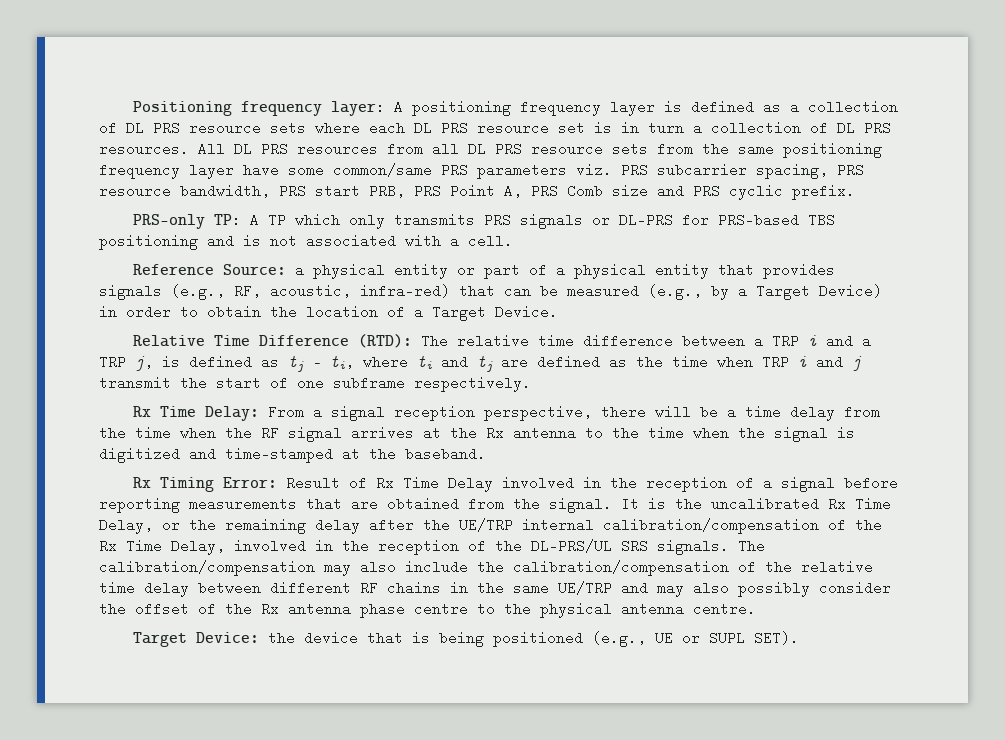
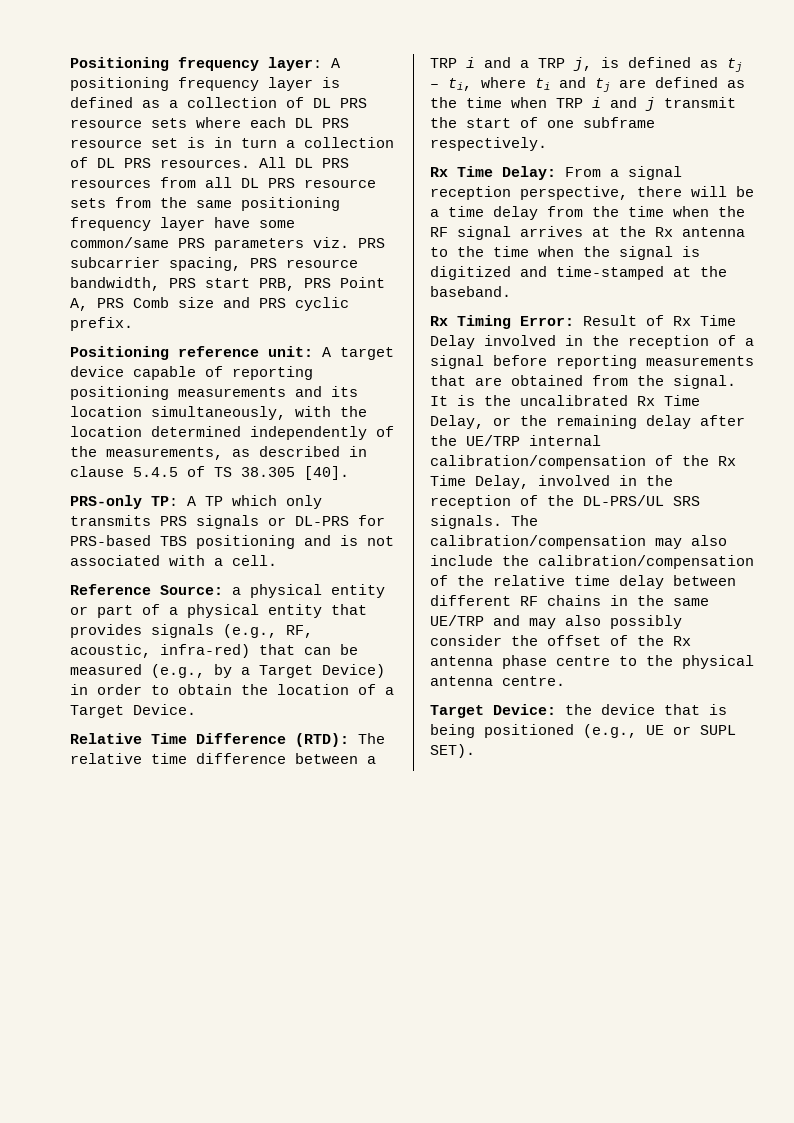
+ Positioning reference unit: A target device capable of reporting positioning measurements and its location simultaneously, with the location determined independently of the measurements, as described in clause 5.4.5 of TS 38.305 [40].

